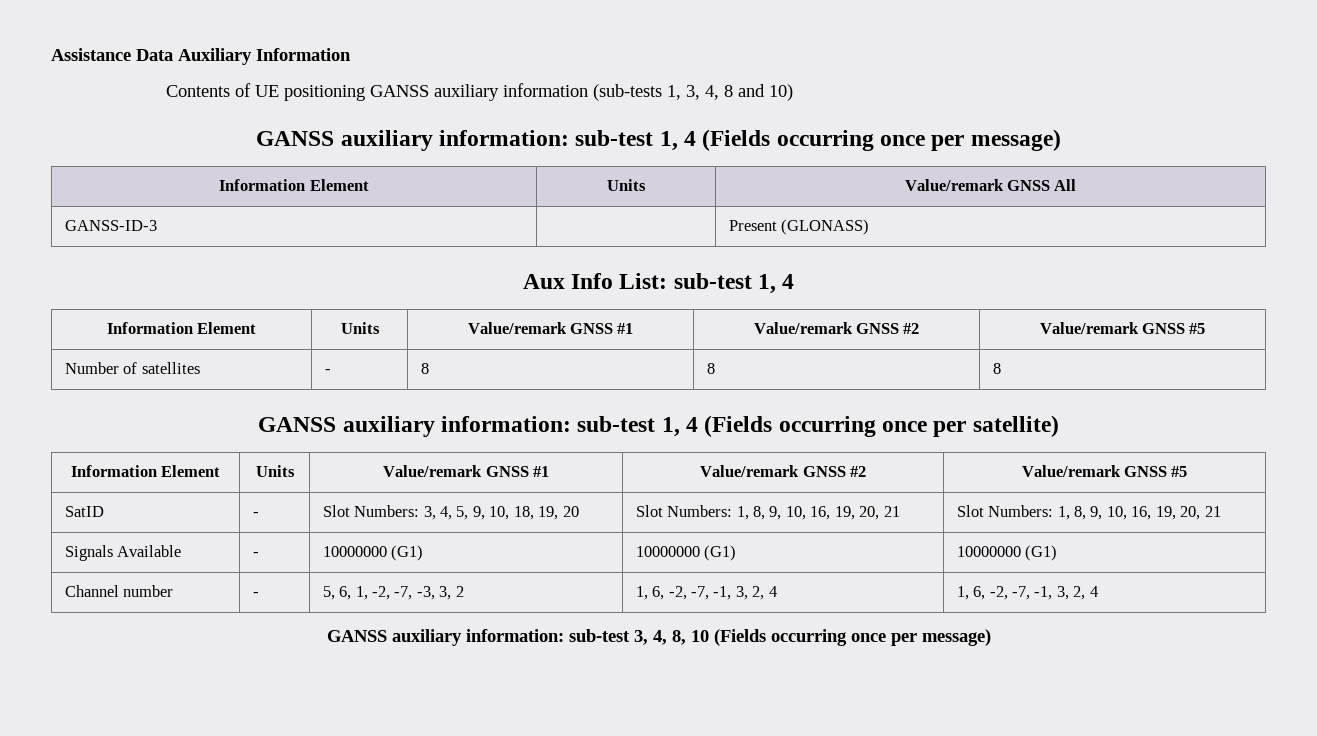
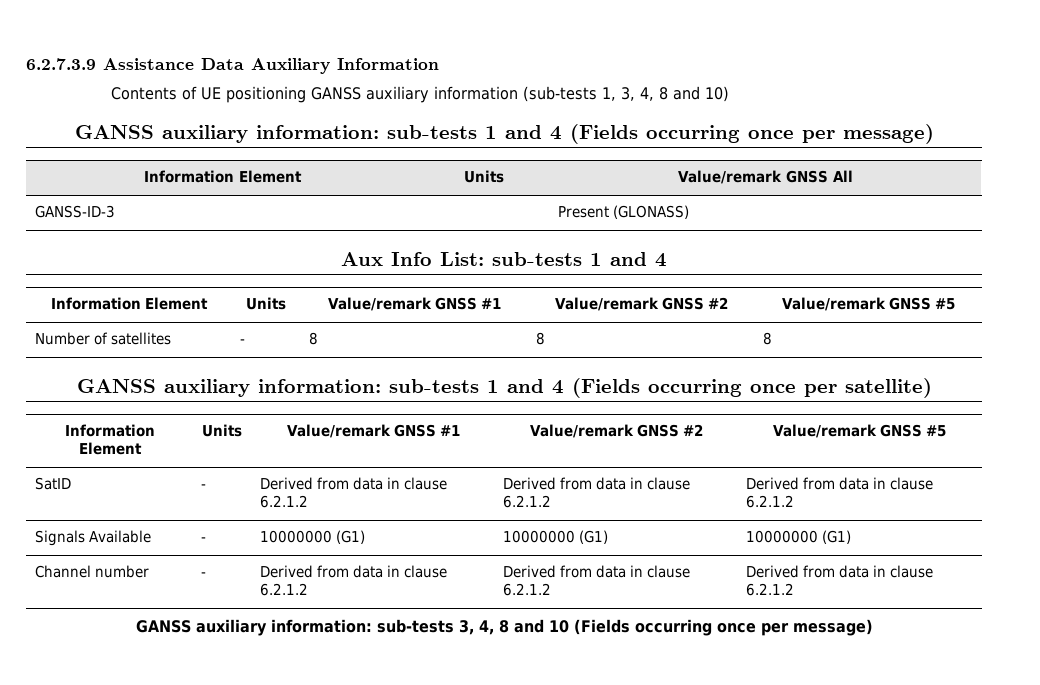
- Assistance Data Auxiliary Information
+ 6.2.7.3.9 Assistance Data Auxiliary Information
- GANSS auxiliary information: sub-test 1, 4 (Fields occurring once per message)
+ GANSS auxiliary information: sub-tests 1 and 4 (Fields occurring once per message)
- Aux Info List: sub-test 1, 4
+ Aux Info List: sub-tests 1 and 4
- GANSS auxiliary information: sub-test 1, 4 (Fields occurring once per satellite)
+ GANSS auxiliary information: sub-tests 1 and 4 (Fields occurring once per satellite)
- SatID | - | Slot Numbers: 3, 4, 5, 9, 10, 18, 19, 20 | Slot Numbers: 1, 8, 9, 10, 16, 19, 20, 21 | Slot Numbers: 1, 8, 9, 10, 16, 19, 20, 21
+ SatID | - | Derived from data in clause 6.2.1.2 | Derived from data in clause 6.2.1.2 | Derived from data in clause 6.2.1.2
- Channel number | - | 5, 6, 1, -2, -7, -3, 3, 2 | 1, 6, -2, -7, -1, 3, 2, 4 | 1, 6, -2, -7, -1, 3, 2, 4
- GANSS auxiliary information: sub-test 3, 4, 8, 10 (Fields occurring once per message)
+ Channel number | - | Derived from data in clause 6.2.1.2 | Derived from data in clause 6.2.1.2 | Derived from data in clause 6.2.1.2
+ GANSS auxiliary information: sub-tests 3, 4, 8 and 10 (Fields occurring once per message)

